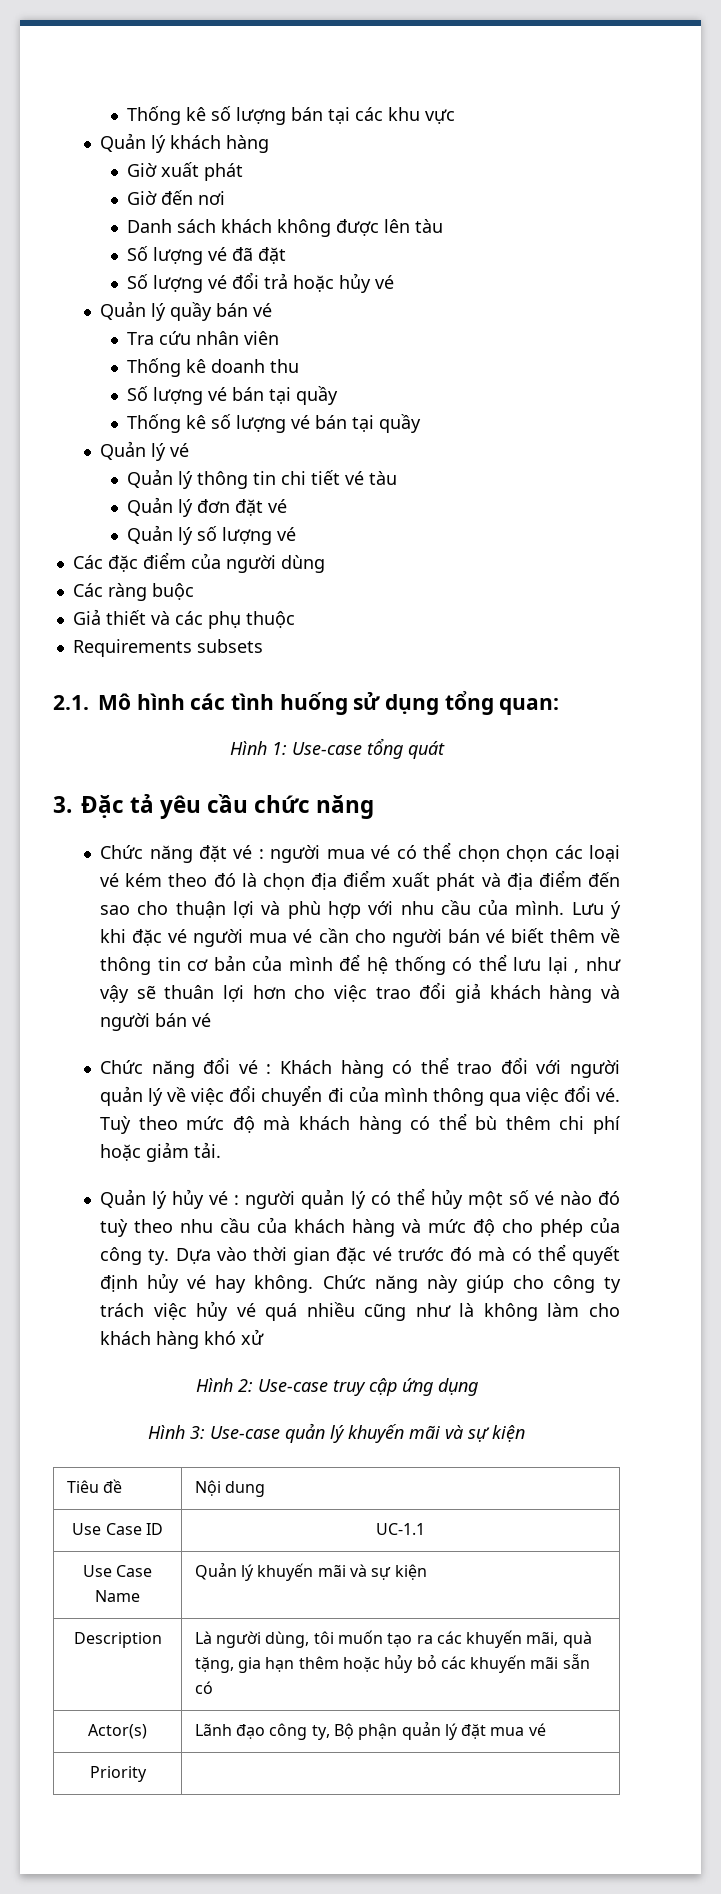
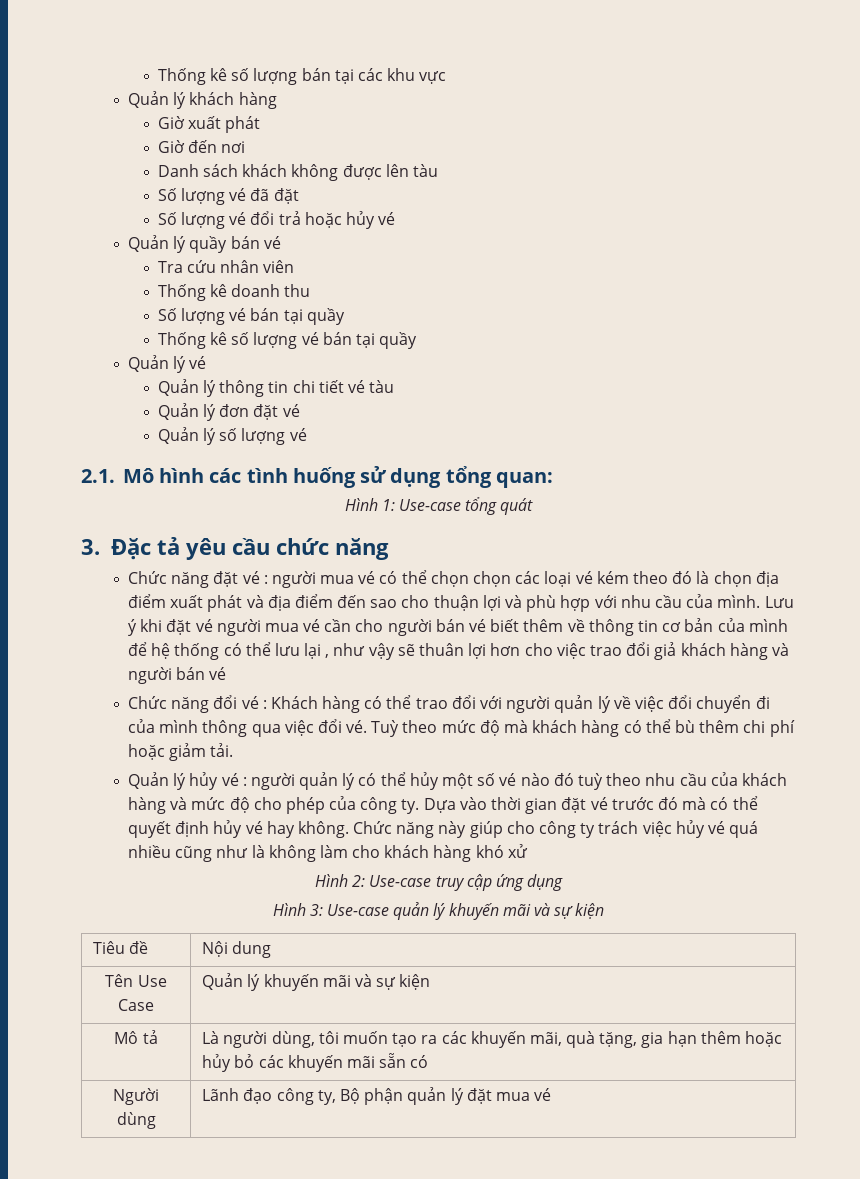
- Các đặc điểm của người dùng
- Các ràng buộc
- Giả thiết và các phụ thuộc
- Requirements subsets
- Lưu ý khi đặc vé người mua vé cần cho người bán vé biết thêm về thông tin cơ bản của mình để hệ thống có thể lưu lại , như vậy sẽ thuân lợi hơn cho việc trao đổi giả khách hàng và người bán vé
+ Lưu ý khi đặt vé người mua vé cần cho người bán vé biết thêm về thông tin cơ bản của mình để hệ thống có thể lưu lại , như vậy sẽ thuân lợi hơn cho việc trao đổi giả khách hàng và người bán vé
- Dựa vào thời gian đặc vé trước đó mà có thể quyết định hủy vé hay không.
+ Dựa vào thời gian đặt vé trước đó mà có thể quyết định hủy vé hay không.
- Use Case ID | UC-1.1
- Use Case Name | Quản lý khuyến mãi và sự kiện
+ Tên Use Case | Quản lý khuyến mãi và sự kiện
- Description | Là người dùng, tôi muốn tạo ra các khuyến mãi, quà tặng, gia hạn thêm hoặc hủy bỏ các khuyến mãi sẵn có
+ Mô tả | Là người dùng, tôi muốn tạo ra các khuyến mãi, quà tặng, gia hạn thêm hoặc hủy bỏ các khuyến mãi sẵn có
- Actor(s) | Lãnh đạo công ty, Bộ phận quản lý đặt mua vé
+ Người dùng | Lãnh đạo công ty, Bộ phận quản lý đặt mua vé
- Priority |

